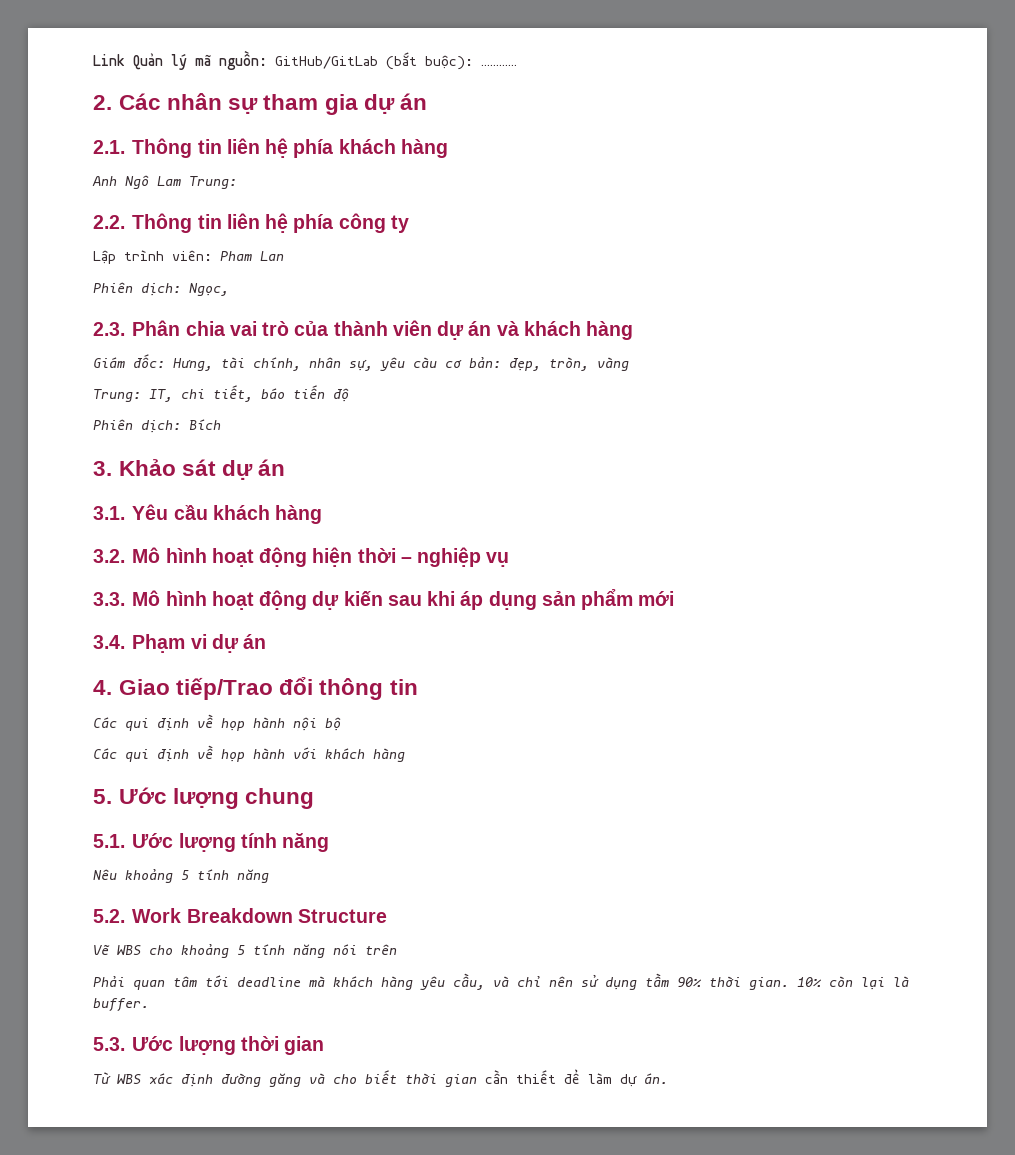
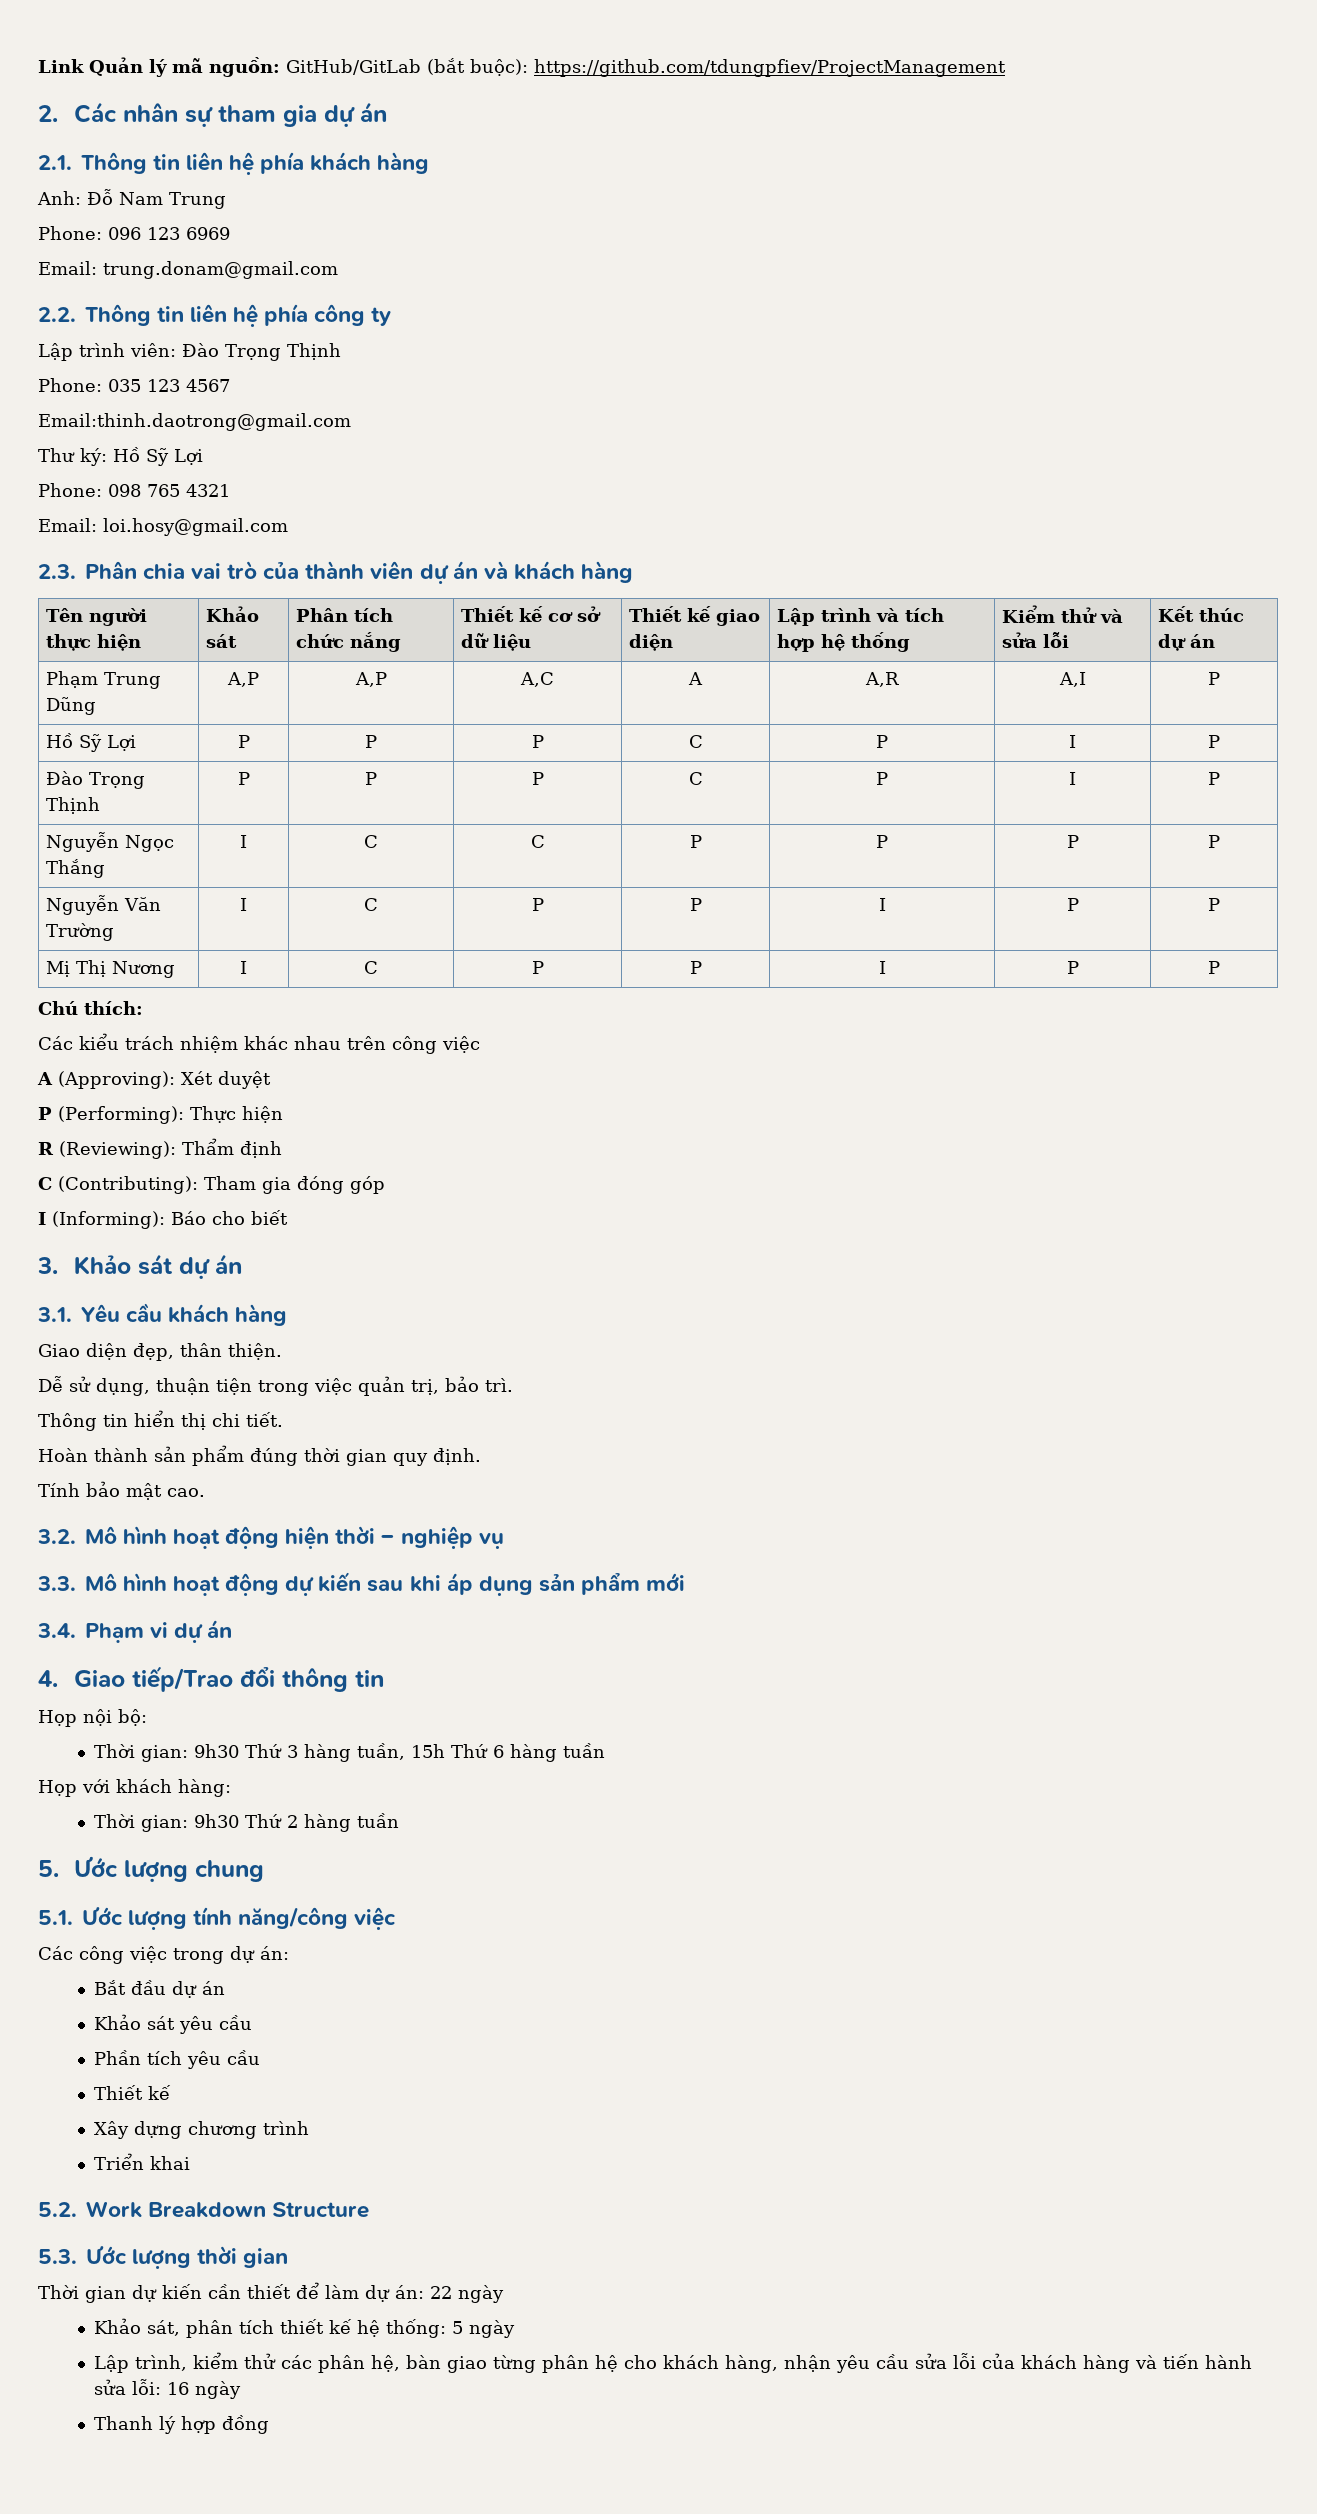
- Link Quản lý mã nguồn: GitHub/GitLab (bắt buộc): …………
+ Link Quản lý mã nguồn: GitHub/GitLab (bắt buộc): https://github.com/tdungpfiev/ProjectManagement
- Anh Ngô Lam Trung:
+ Anh: Đỗ Nam Trung
+ Phone: 096 123 6969
+ Email: trung.donam@gmail.com
- Lập trình viên: Pham Lan
- Phiên dịch: Ngọc,
+ Lập trình viên: Đào Trọng Thịnh
+ Phone: 035 123 4567
+ Email:thinh.daotrong@gmail.com
+ Thư ký: Hồ Sỹ Lợi
+ Phone: 098 765 4321
+ Email: loi.hosy@gmail.com
- Giám đốc: Hưng, tài chính, nhân sự, yêu càu cơ bản: đẹp, tròn, vàng
- Trung: IT, chi tiết, báo tiến độ
- Phiên dịch: Bích
+ Tên người thực hiện | Khảo sát | Phân tích chức nắng | Thiết kế cơ sở dữ liệu | Thiết kế giao diện | Lập trình và tích hợp hệ thống | Kiểm thử và sửa lỗi | Kết thúc dự án
+ Phạm Trung Dũng | A,P | A,P | A,C | A | A,R | A,I | P
+ Hồ Sỹ Lợi | P | P | P | C | P | I | P
+ Đào Trọng Thịnh | P | P | P | C | P | I | P
+ Nguyễn Ngọc Thắng | I | C | C | P | P | P | P
+ Nguyễn Văn Trường | I | C | P | P | I | P | P
+ Mị Thị Nương | I | C | P | P | I | P | P
+ Chú thích:
+ Các kiểu trách nhiệm khác nhau trên công việc
+ A (Approving): Xét duyệt
+ P (Performing): Thực hiện
+ R (Reviewing): Thẩm định
+ C (Contributing): Tham gia đóng góp
+ I (Informing): Báo cho biết
+ Giao diện đẹp, thân thiện.
+ Dễ sử dụng, thuận tiện trong việc quản trị, bảo trì.
+ Thông tin hiển thị chi tiết.
+ Hoàn thành sản phẩm đúng thời gian quy định.
+ Tính bảo mật cao.
- Các qui định về họp hành nội bộ
- Các qui định về họp hành với khách hàng
+ Họp nội bộ:
+ Thời gian: 9h30 Thứ 3 hàng tuần, 15h Thứ 6 hàng tuần
+ Họp với khách hàng:
+ Thời gian: 9h30 Thứ 2 hàng tuần
- 5.1. Ước lượng tính năng
- Nêu khoảng 5 tính năng
+ 5.1. Ước lượng tính năng/công việc
+ Các công việc trong dự án:
+ Bắt đầu dự án
+ Khảo sát yêu cầu
+ Phần tích yêu cầu
+ Thiết kế
+ Xây dựng chương trình
+ Triển khai
  5.2. Work Breakdown Structure
- Vẽ WBS cho khoảng 5 tính năng nói trên
- Phải quan tâm tới deadline mà khách hàng yêu cầu, và chỉ nên sử dụng tầm 90% thời gian. 10% còn lại là buffer.
- Từ WBS xác định đường găng và cho biết thời gian cần thiết để làm dự án.
+ Thời gian dự kiến cần thiết để làm dự án: 22 ngày
+ Khảo sát, phân tích thiết kế hệ thống: 5 ngày
+ Lập trình, kiểm thử các phân hệ, bàn giao từng phân hệ cho khách hàng, nhận yêu cầu sửa lỗi của khách hàng và tiến hành sửa lỗi: 16 ngày
+ Thanh lý hợp đồng

